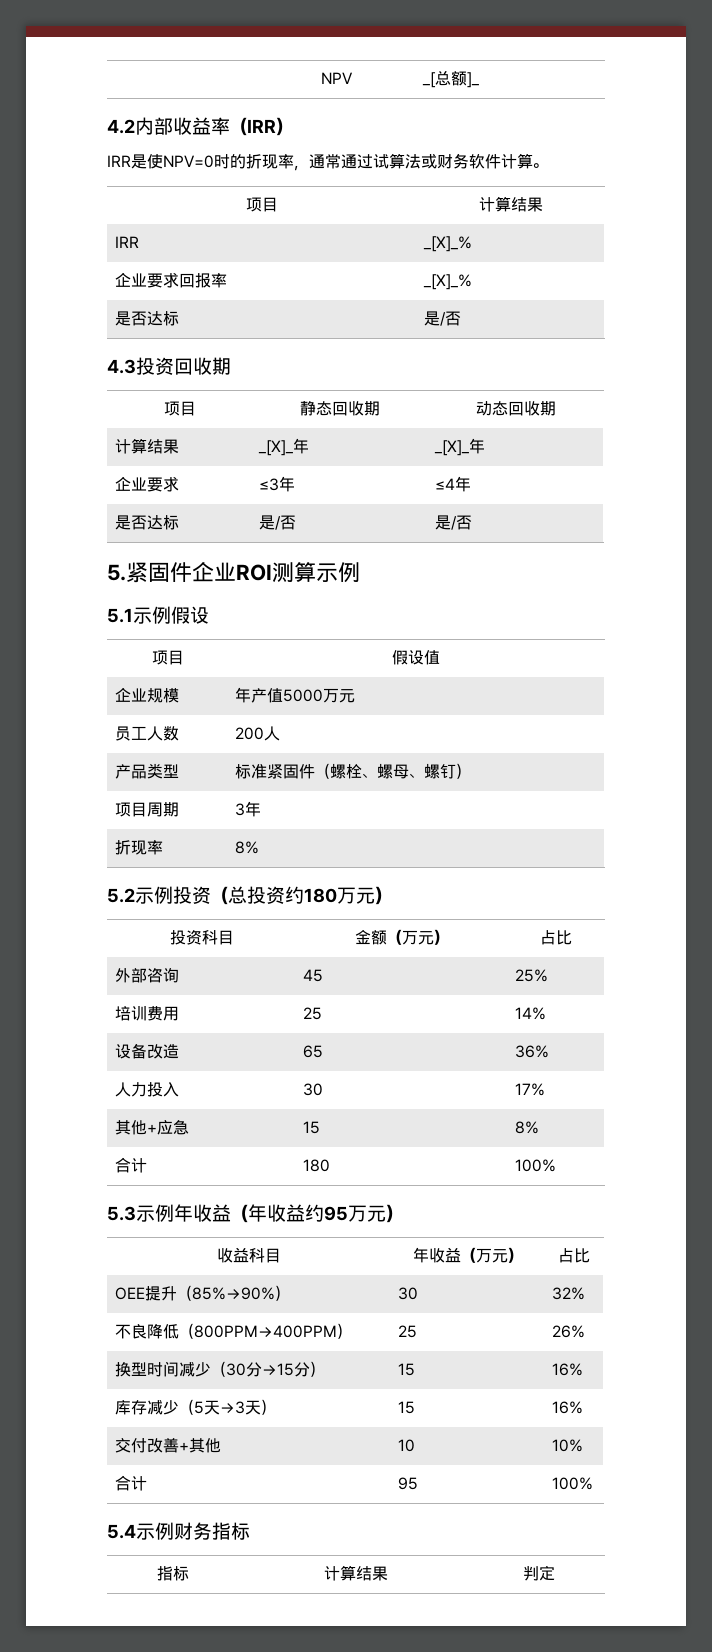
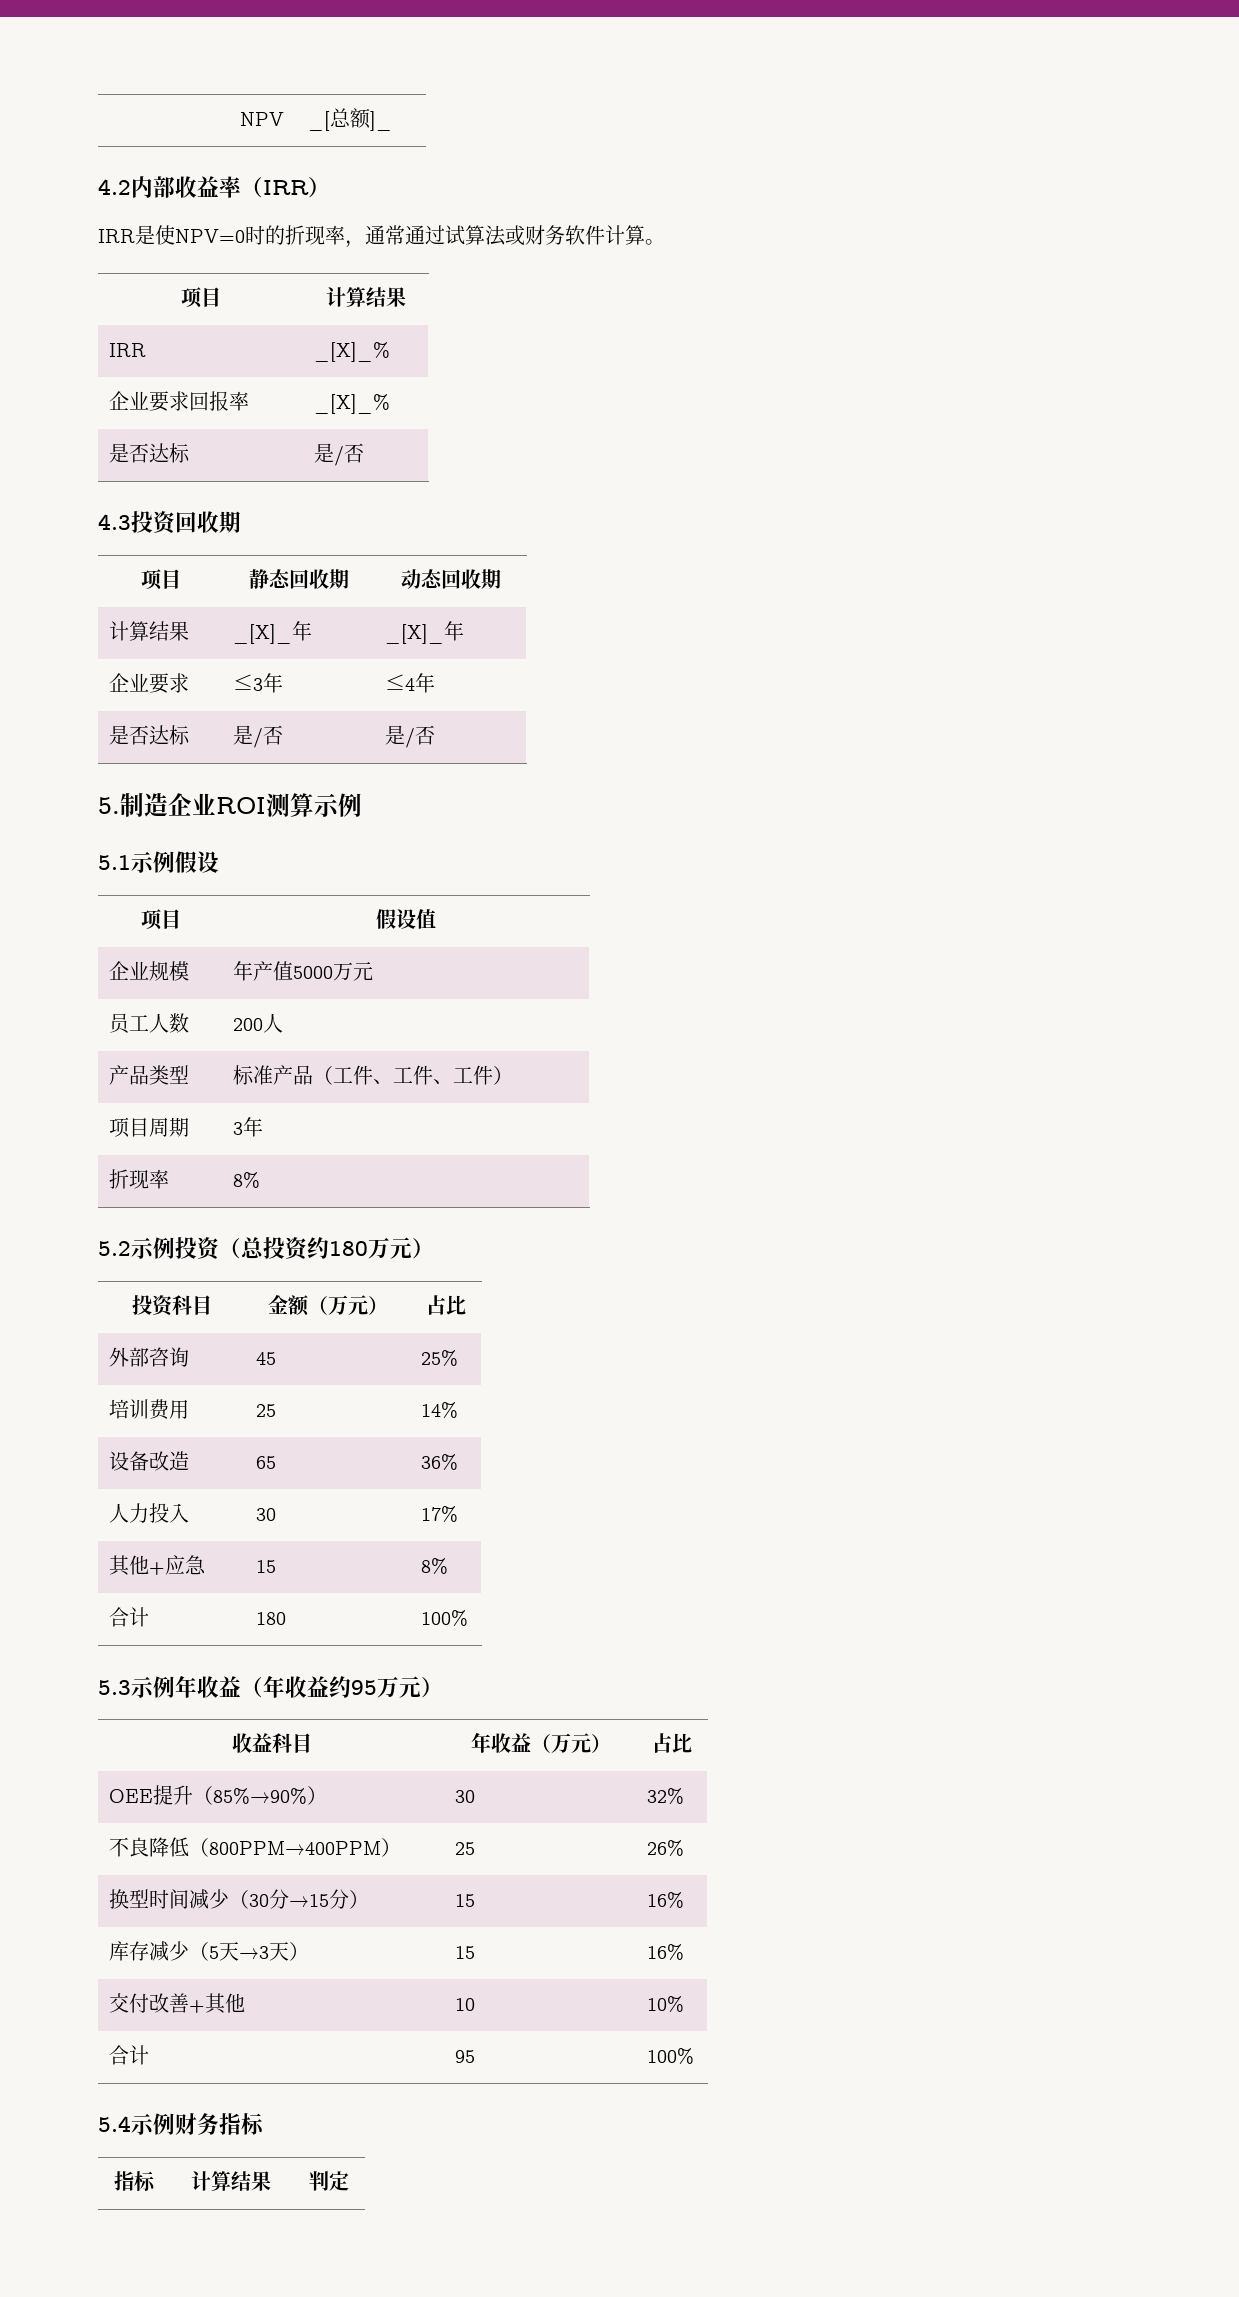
- 5.紧固件企业ROI测算示例
+ 5.制造企业ROI测算示例
- 产品类型 | 标准紧固件（螺栓、螺母、螺钉）
+ 产品类型 | 标准产品（工件、工件、工件）

